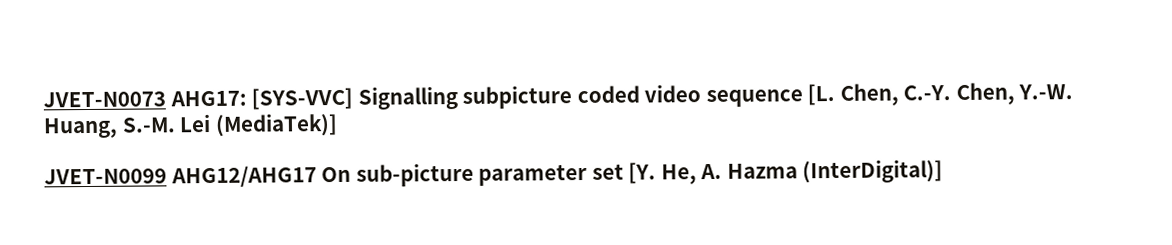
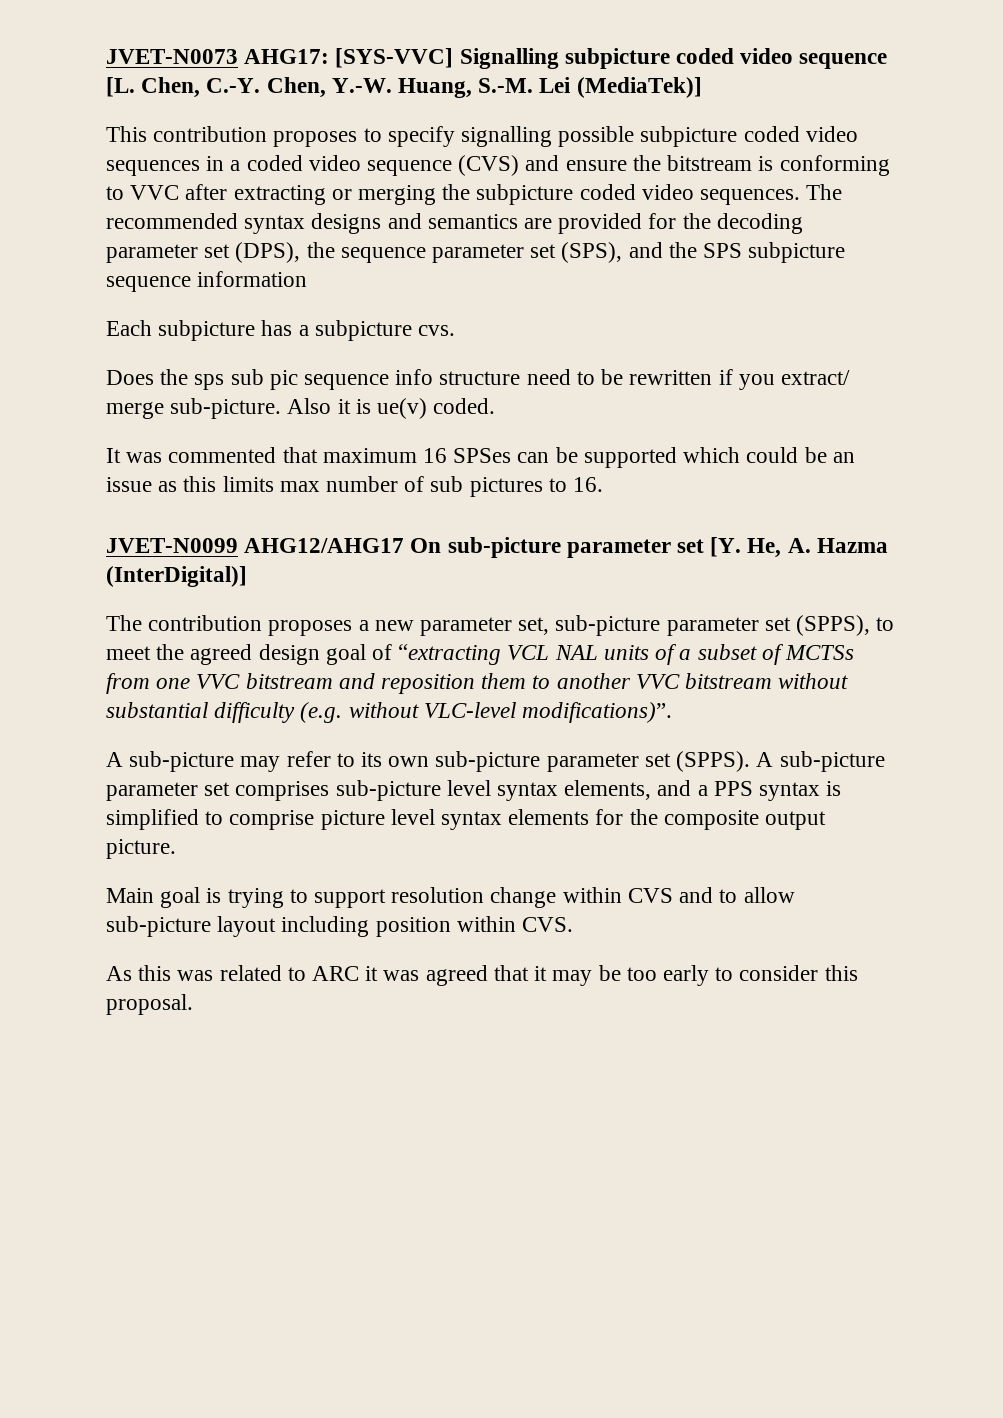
+ This contribution proposes to specify signalling possible subpicture coded video sequences in a coded video sequence (CVS) and ensure the bitstream is conforming to VVC after extracting or merging the subpicture coded video sequences. The recommended syntax designs and semantics are provided for the decoding parameter set (DPS), the sequence parameter set (SPS), and the SPS subpicture sequence information
+ Each subpicture has a subpicture cvs.
+ Does the sps sub pic sequence info structure need to be rewritten if you extract/ merge sub-picture. Also it is ue(v) coded.
+ It was commented that maximum 16 SPSes can be supported which could be an issue as this limits max number of sub pictures to 16.
+ The contribution proposes a new parameter set, sub-picture parameter set (SPPS), to meet the agreed design goal of “extracting VCL NAL units of a subset of MCTSs from one VVC bitstream and reposition them to another VVC bitstream without substantial difficulty (e.g. without VLC-level modifications)”.
+ A sub-picture may refer to its own sub-picture parameter set (SPPS). A sub-picture parameter set comprises sub-picture level syntax elements, and a PPS syntax is simplified to comprise picture level syntax elements for the composite output picture.
+ Main goal is trying to support resolution change within CVS and to allow sub-picture layout including position within CVS.
+ As this was related to ARC it was agreed that it may be too early to consider this proposal.

